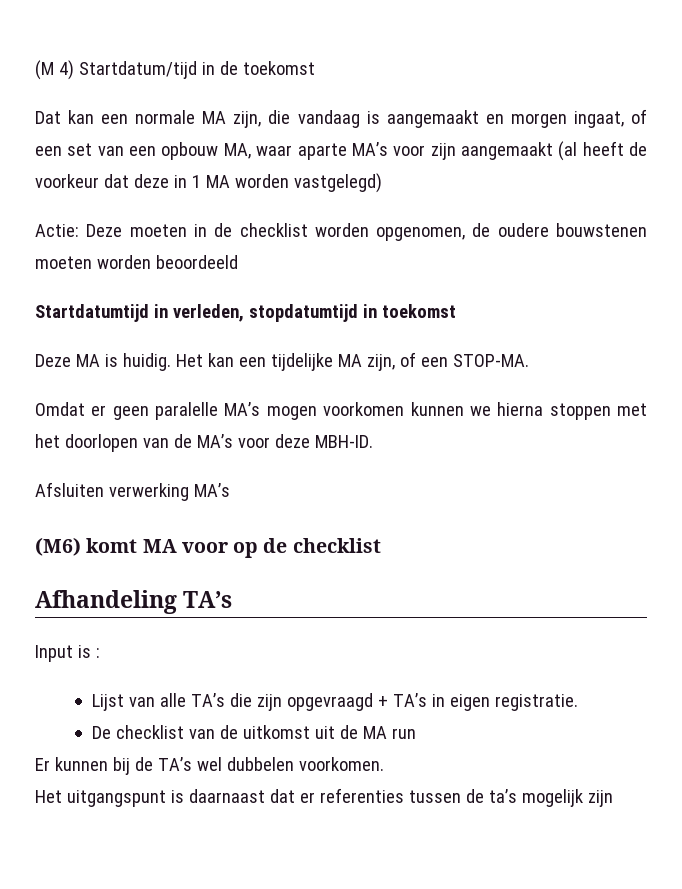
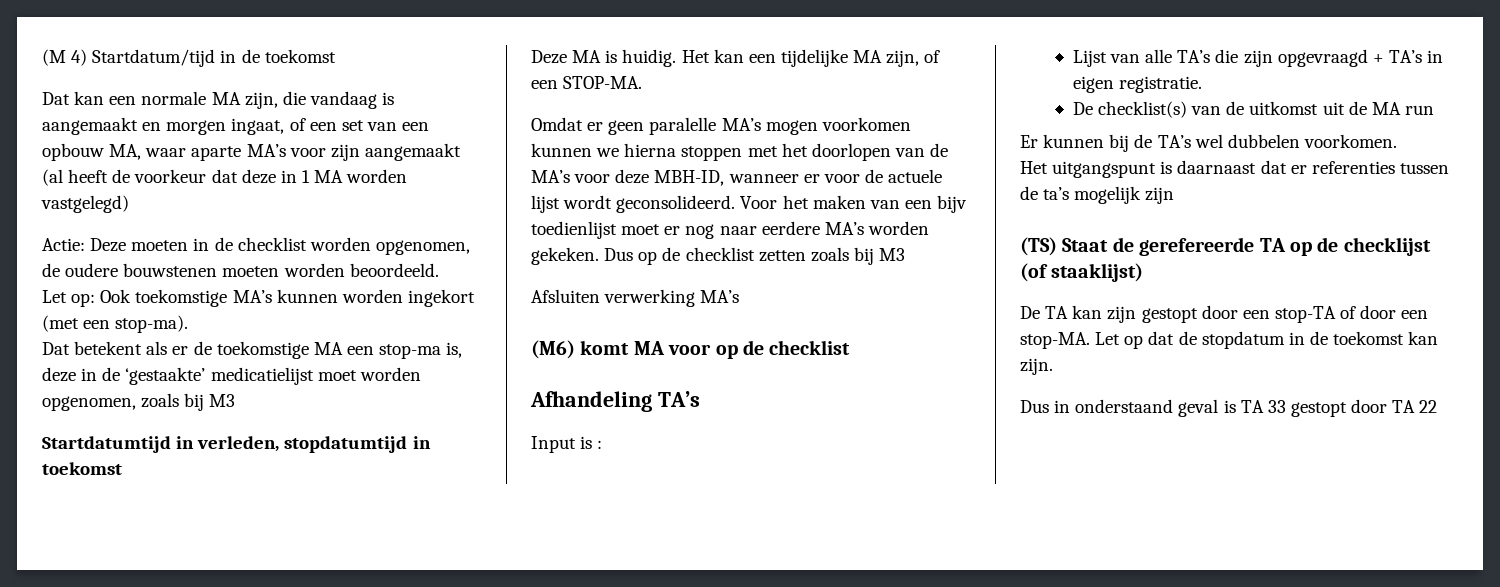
- Actie: Deze moeten in de checklist worden opgenomen, de oudere bouwstenen moeten worden beoordeeld
+ Actie: Deze moeten in de checklist worden opgenomen, de oudere bouwstenen moeten worden beoordeeld.
+ Let op: Ook toekomstige MA’s kunnen worden ingekort (met een stop-ma).
+ Dat betekent als er de toekomstige MA een stop-ma is, deze in de ‘gestaakte’ medicatielijst moet worden opgenomen, zoals bij M3
- Omdat er geen paralelle MA’s mogen voorkomen kunnen we hierna stoppen met het doorlopen van de MA’s voor deze MBH-ID.
+ Omdat er geen paralelle MA’s mogen voorkomen kunnen we hierna stoppen met het doorlopen van de MA’s voor deze MBH-ID, wanneer er voor de actuele lijst wordt geconsolideerd. Voor het maken van een bijv toedienlijst moet er nog naar eerdere MA’s worden gekeken. Dus op de checklist zetten zoals bij M3
- De checklist van de uitkomst uit de MA run
+ De checklist(s) van de uitkomst uit de MA run
+ (TS) Staat de gerefereerde TA op de checklijst (of staaklijst)
+ De TA kan zijn gestopt door een stop-TA of door een stop-MA. Let op dat de stopdatum in de toekomst kan zijn.
+ Dus in onderstaand geval is TA 33 gestopt door TA 22

